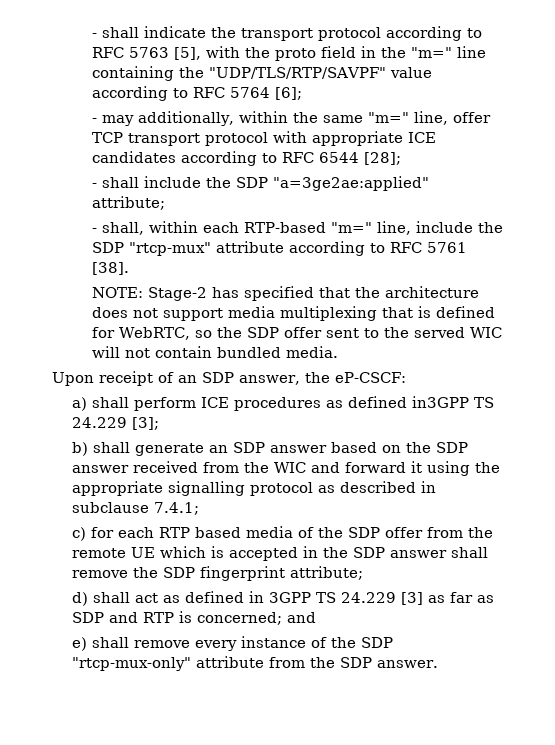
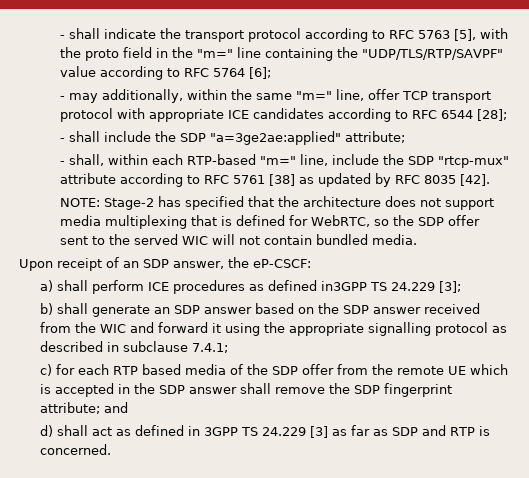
- - shall, within each RTP-based "m=" line, include the SDP "rtcp-mux" attribute according to RFC 5761 [38].
+ - shall, within each RTP-based "m=" line, include the SDP "rtcp-mux" attribute according to RFC 5761 [38] as updated by RFC 8035 [42].
- c) for each RTP based media of the SDP offer from the remote UE which is accepted in the SDP answer shall remove the SDP fingerprint attribute;
+ c) for each RTP based media of the SDP offer from the remote UE which is accepted in the SDP answer shall remove the SDP fingerprint attribute; and
- d) shall act as defined in 3GPP TS 24.229 [3] as far as SDP and RTP is concerned; and
- e) shall remove every instance of the SDP "rtcp-mux-only" attribute from the SDP answer.
+ d) shall act as defined in 3GPP TS 24.229 [3] as far as SDP and RTP is concerned.

